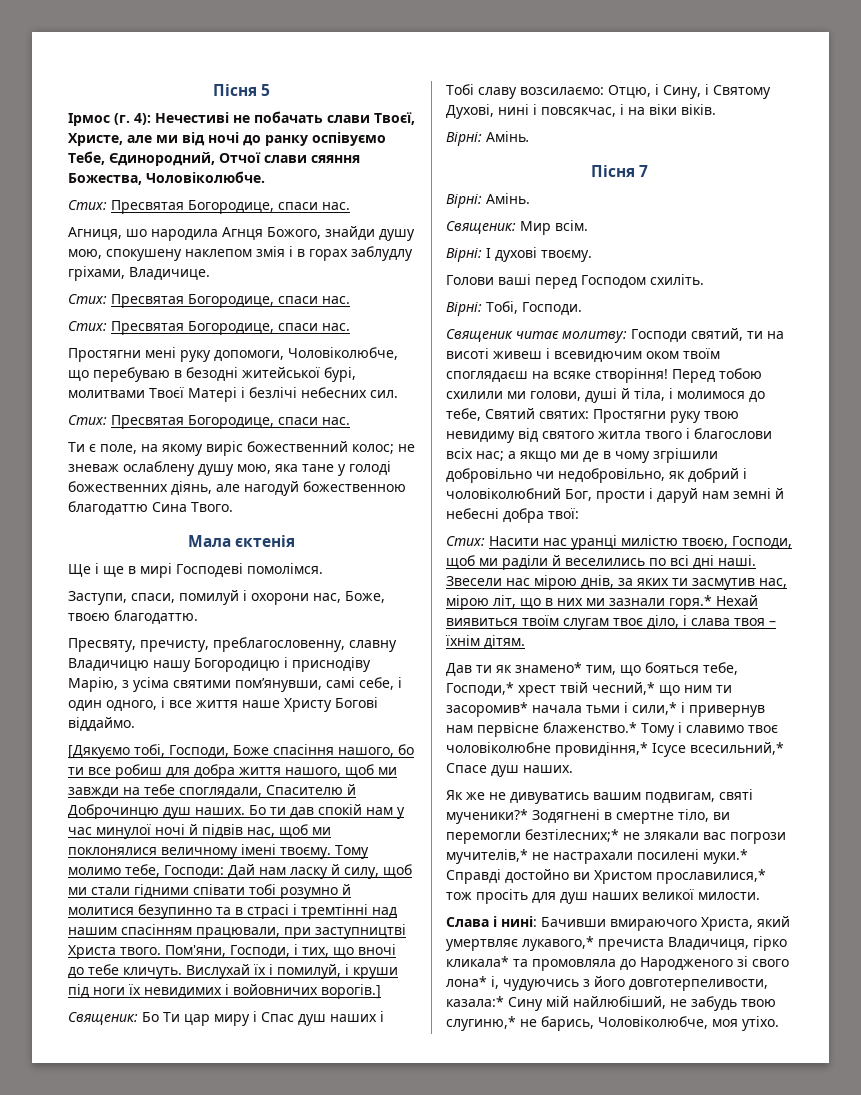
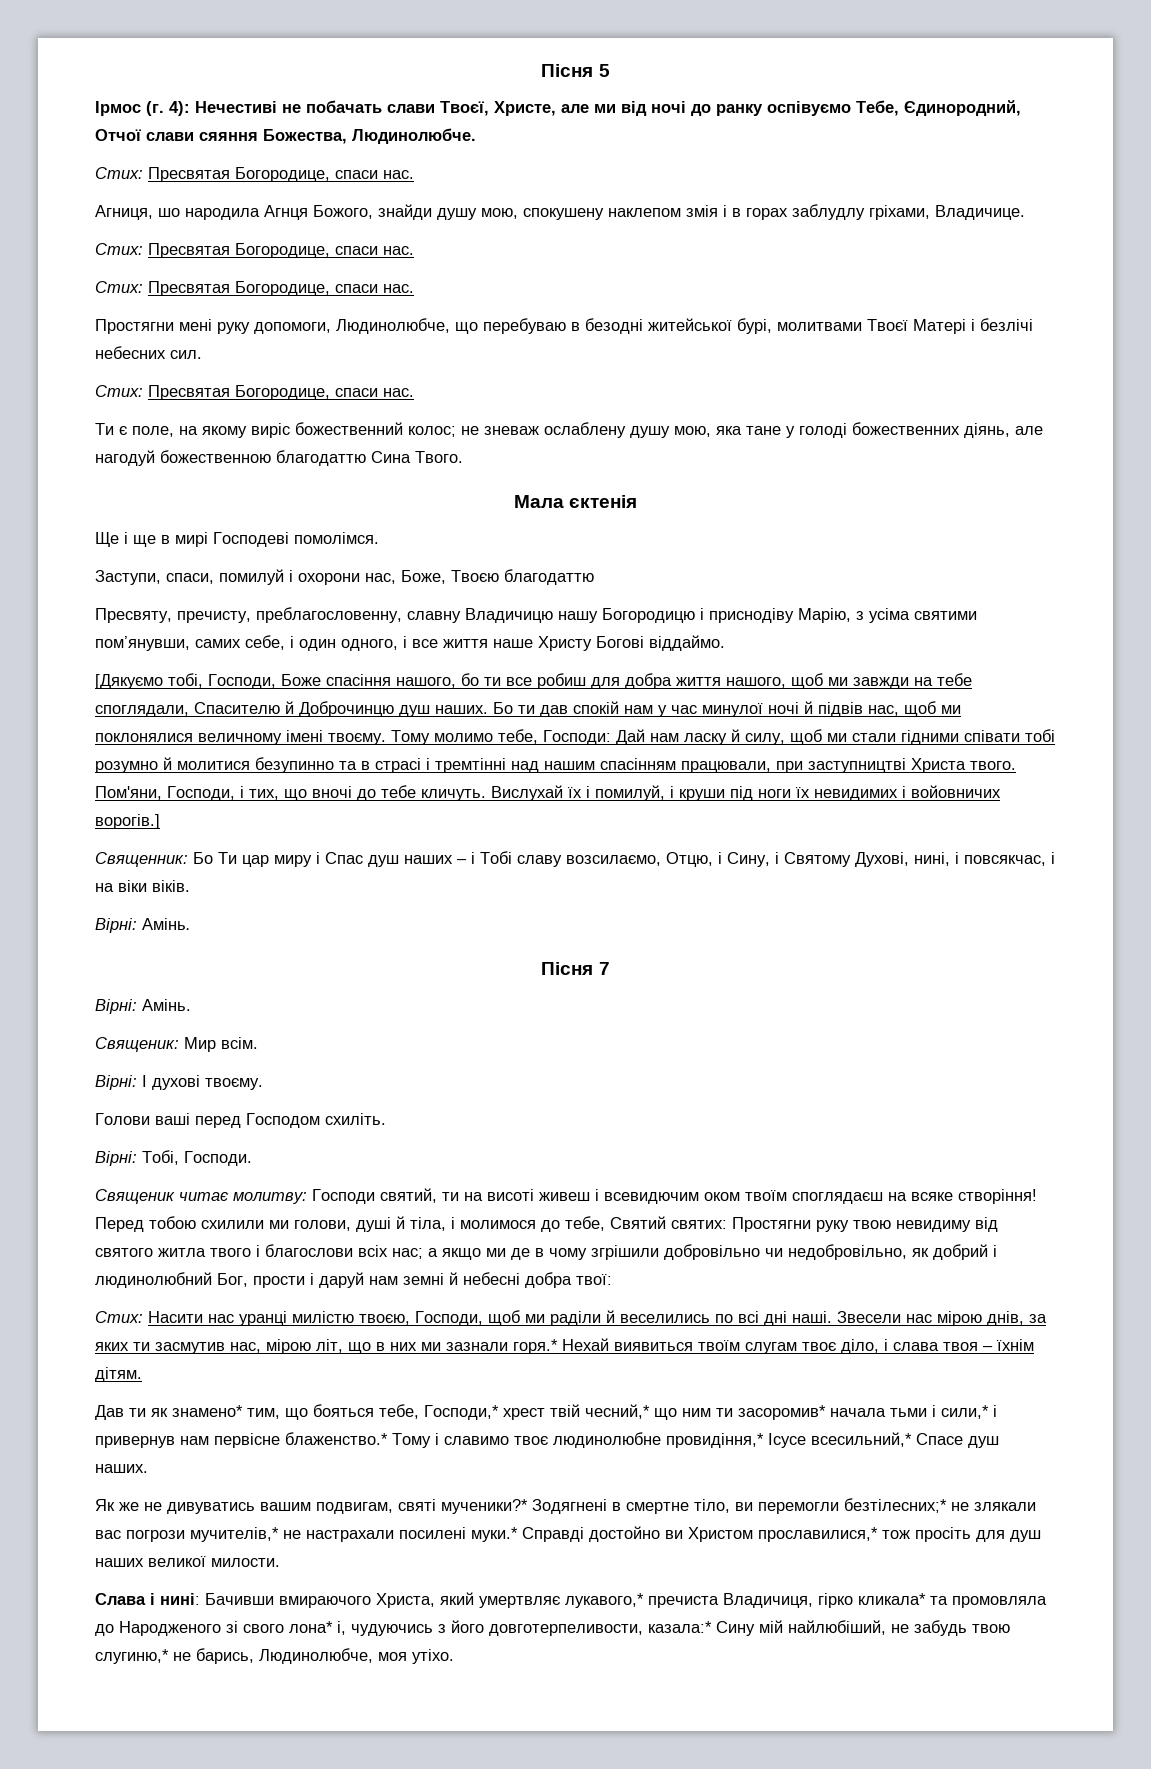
- Ірмос (г. 4): Нечестиві не побачать слави Твоєї, Христе, але ми від ночі до ранку оспівуємо Тебе, Єдинородний, Отчої слави сяяння Божества, Чоловіколюбче.
+ Ірмос (г. 4): Нечестиві не побачать слави Твоєї, Христе, але ми від ночі до ранку оспівуємо Тебе, Єдинородний, Отчої слави сяяння Божества, Людинолюбче.
- Простягни мені руку допомоги, Чоловіколюбче, що перебуваю в безодні житейської бурі, молитвами Твоєї Матері і безлічі небесних сил.
+ Простягни мені руку допомоги, Людинолюбче, що перебуваю в безодні житейської бурі, молитвами Твоєї Матері і безлічі небесних сил.
- Заступи, спаси, помилуй і охорони нас, Боже, твоєю благодаттю.
+ Заступи, спаси, помилуй і охорони нас, Боже, Твоєю благодаттю
- Пресвяту, пречисту, преблагословенну, славну Владичицю нашу Богородицю і приснодіву Марію, з усіма святими пом’янувши, самі себе, і один одного, і все життя наше Христу Богові віддаймо.
+ Пресвяту, пречисту, преблагословенну, славну Владичицю нашу Богородицю і приснодіву Марію, з усіма святими пом’янувши, самих себе, і один одного, і все життя наше Христу Богові віддаймо.
- Священик: Бо Ти цар миру і Спас душ наших і Тобі славу возсилаємо: Отцю, і Сину, і Святому Духові, нині і повсякчас, і на віки віків.
+ Священник: Бо Ти цар миру і Спас душ наших – і Тобі славу возсилаємо, Отцю, і Сину, і Святому Духові, нині, і повсякчас, і на віки віків.
- Перед тобою схилили ми голови, душі й тіла, і молимося до тебе, Святий святих: Простягни руку твою невидиму від святого житла твого і благослови всіх нас; а якщо ми де в чому згрішили добровільно чи недобровільно, як добрий і чоловіколюбний Бог, прости і даруй нам земні й небесні добра твої:
+ Перед тобою схилили ми голови, душі й тіла, і молимося до тебе, Святий святих: Простягни руку твою невидиму від святого житла твого і благослови всіх нас; а якщо ми де в чому згрішили добровільно чи недобровільно, як добрий і людинолюбний Бог, прости і даруй нам земні й небесні добра твої:
- Дав ти як знамено* тим, що бояться тебе, Господи,* хрест твій чесний,* що ним ти засоромив* начала тьми і сили,* і привернув нам первісне блаженство.* Тому і славимо твоє чоловіколюбне провидіння,* Ісусе всесильний,* Спасе душ наших.
+ Дав ти як знамено* тим, що бояться тебе, Господи,* хрест твій чесний,* що ним ти засоромив* начала тьми і сили,* і привернув нам первісне блаженство.* Тому і славимо твоє людинолюбне провидіння,* Ісусе всесильний,* Спасе душ наших.
- Слава і нині: Бачивши вмираючого Христа, який умертвляє лукавого,* пречиста Владичиця, гірко кликала* та промовляла до Народженого зі свого лона* і, чудуючись з його довготерпеливости, казала:* Сину мій найлюбіший, не забудь твою слугиню,* не барись, Чоловіколюбче, моя утіхо.
+ Слава і нині: Бачивши вмираючого Христа, який умертвляє лукавого,* пречиста Владичиця, гірко кликала* та промовляла до Народженого зі свого лона* і, чудуючись з його довготерпеливости, казала:* Сину мій найлюбіший, не забудь твою слугиню,* не барись, Людинолюбче, моя утіхо.

